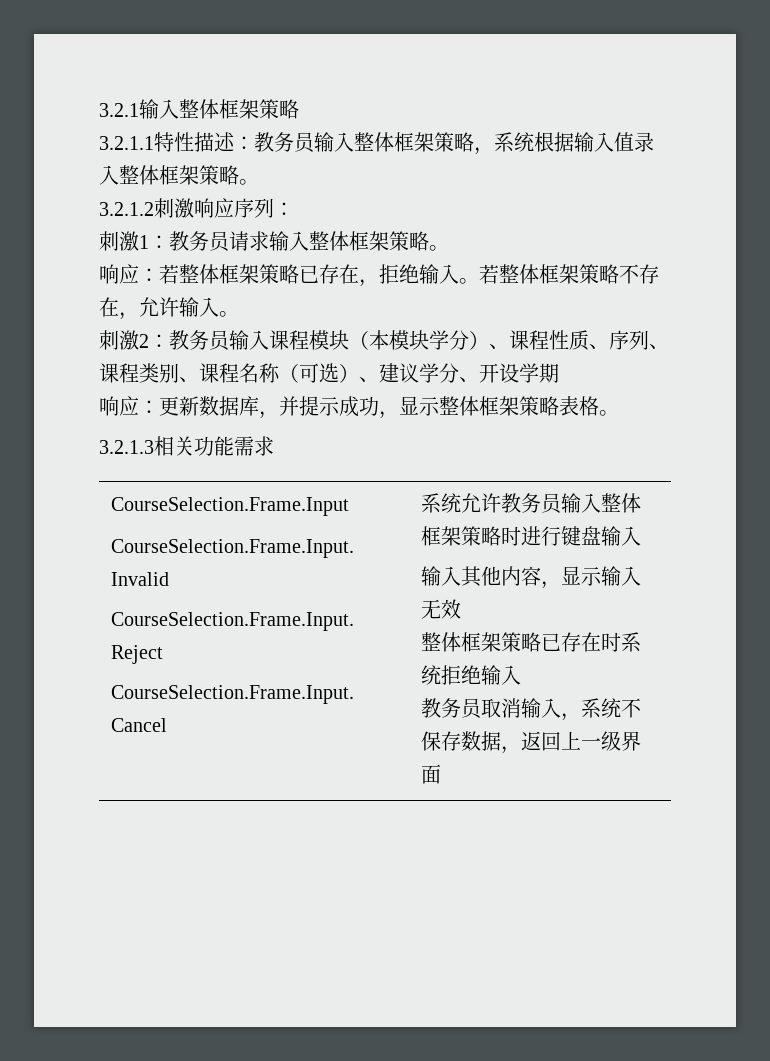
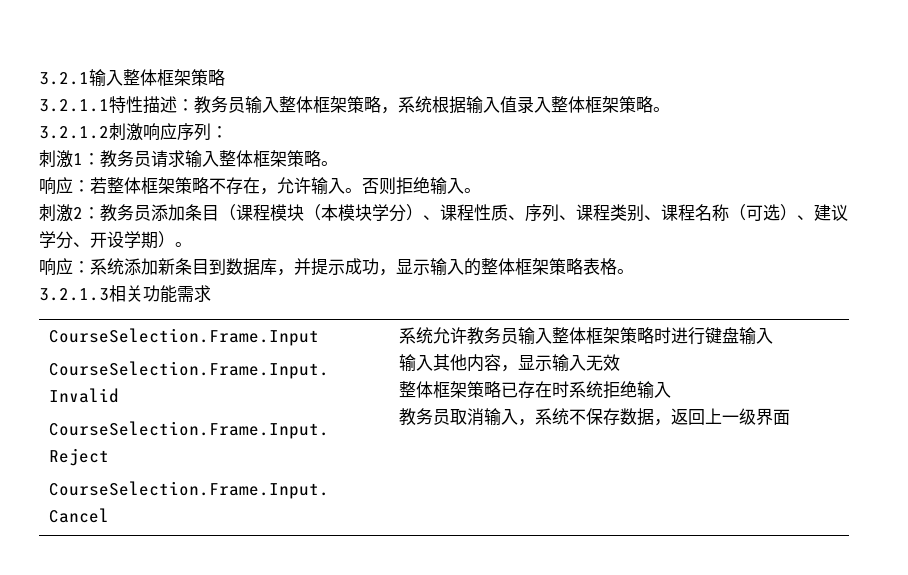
- 响应：若整体框架策略已存在，拒绝输入。若整体框架策略不存在，允许输入。
+ 响应：若整体框架策略不存在，允许输入。否则拒绝输入。
- 刺激2：教务员输入课程模块（本模块学分）、课程性质、序列、课程类别、课程名称（可选）、建议学分、开设学期
- 响应：更新数据库，并提示成功，显示整体框架策略表格。
+ 刺激2：教务员添加条目（课程模块（本模块学分）、课程性质、序列、课程类别、课程名称（可选）、建议学分、开设学期）。
+ 响应：系统添加新条目到数据库，并提示成功，显示输入的整体框架策略表格。

